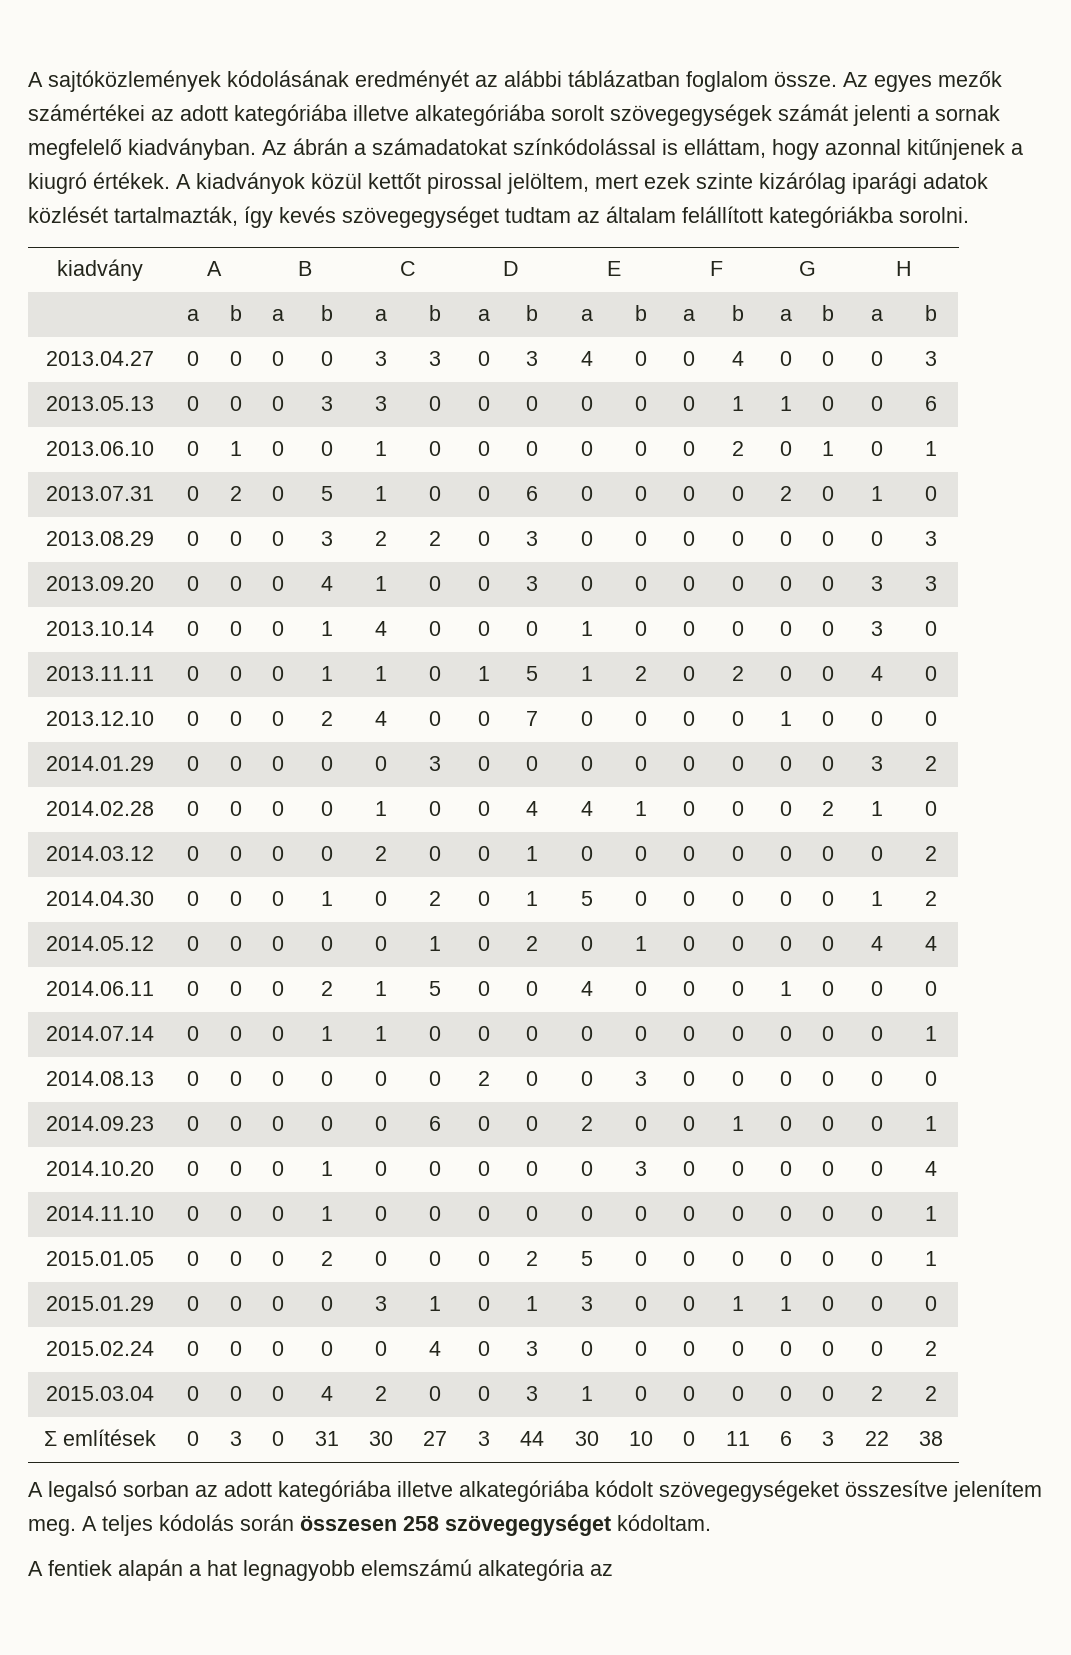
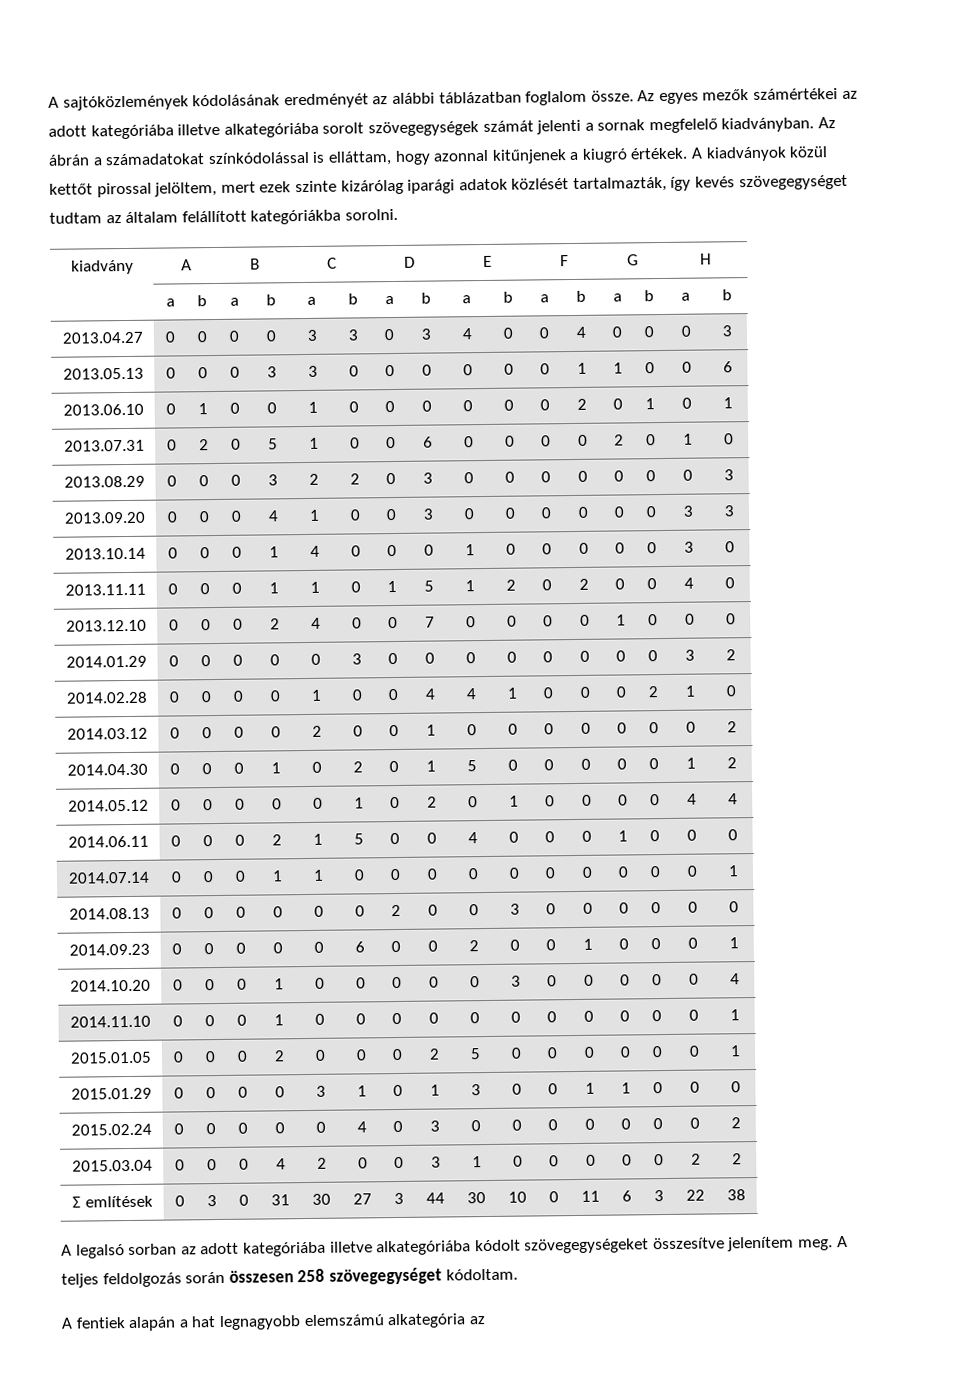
- A teljes kódolás során összesen 258 szövegegységet kódoltam.
+ A teljes feldolgozás során összesen 258 szövegegységet kódoltam.

